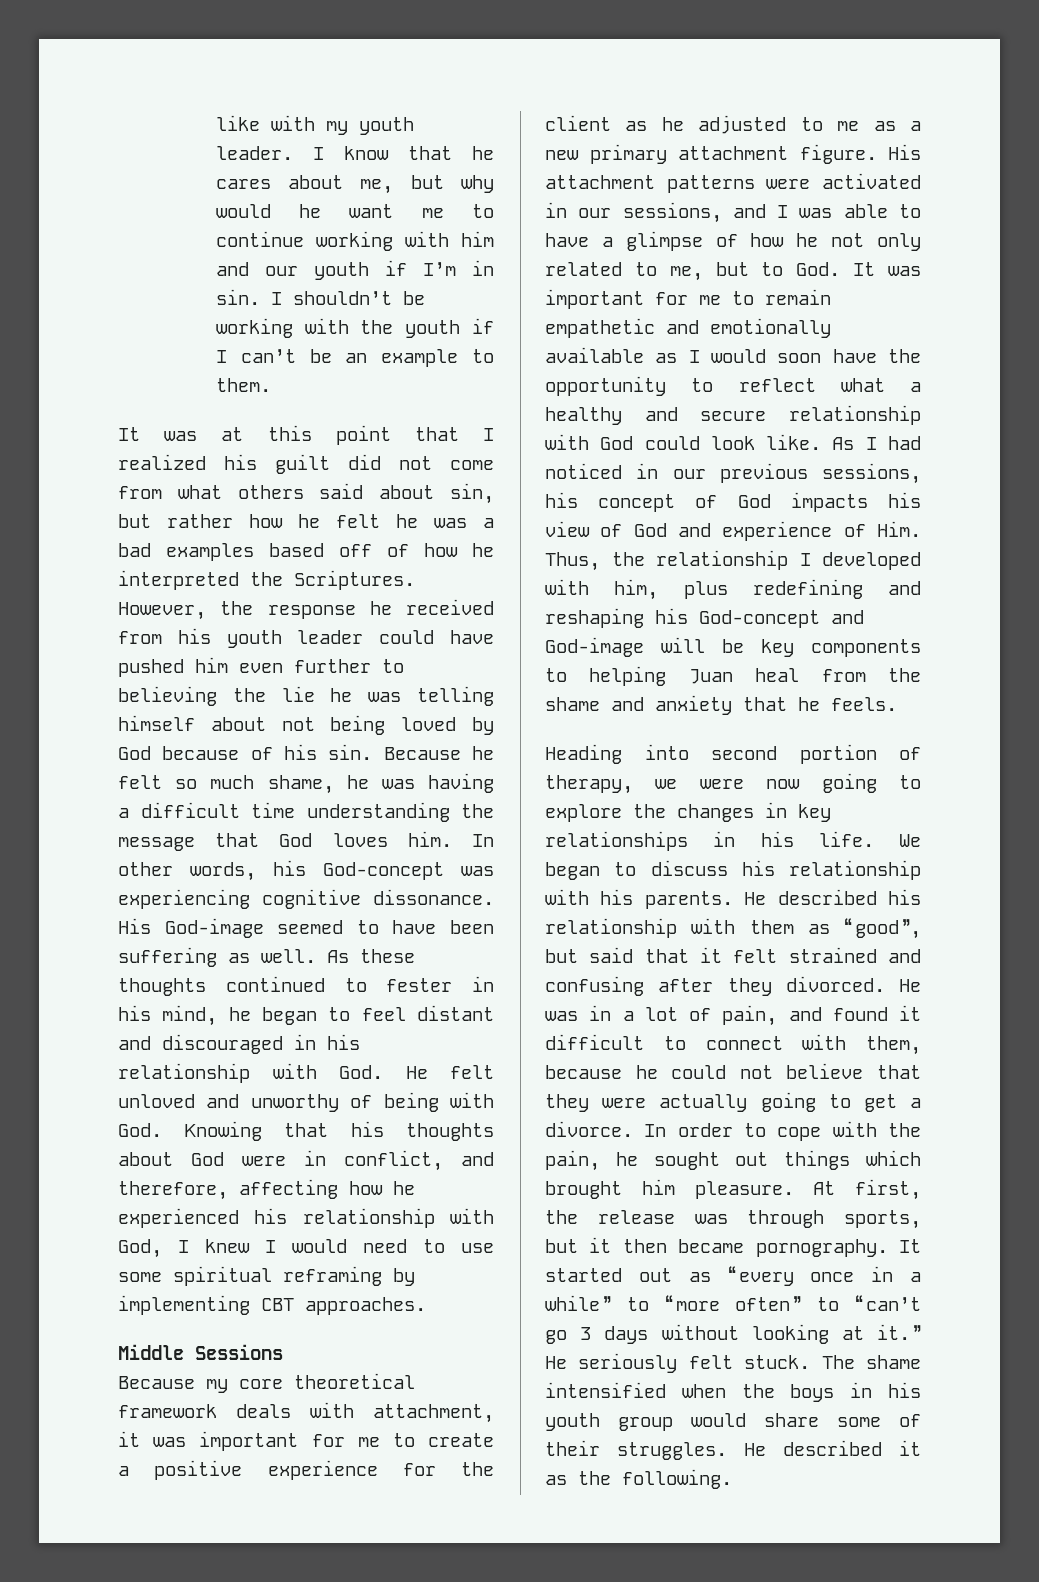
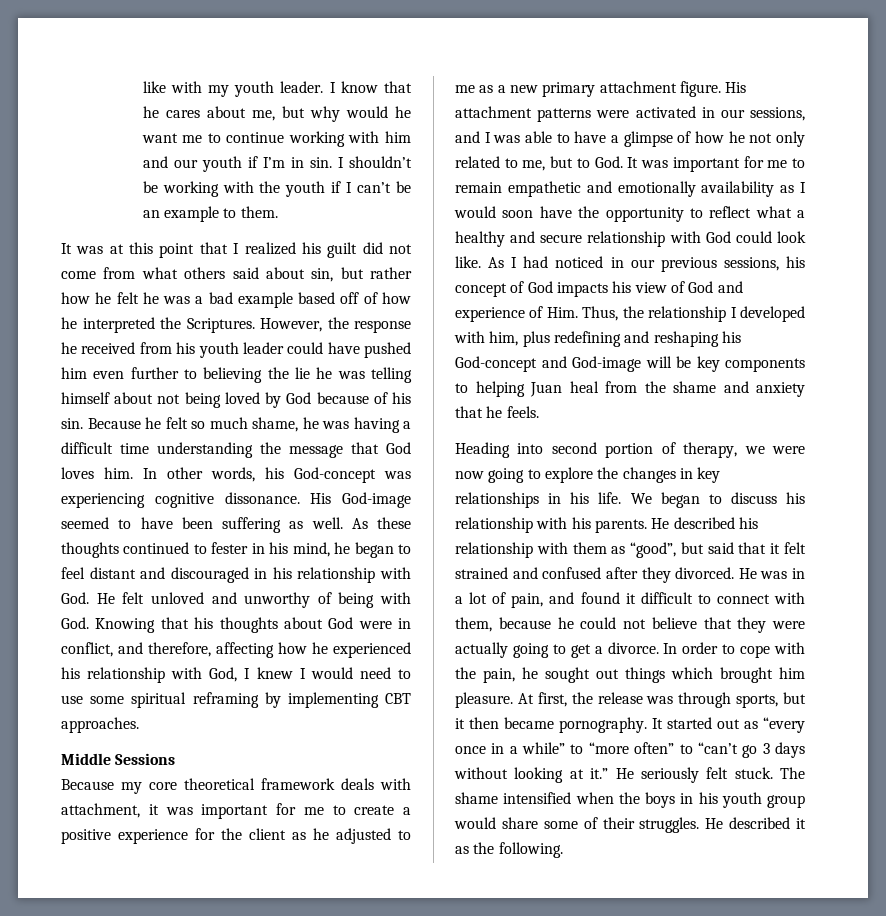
- It was at this point that I realized his guilt did not come from what others said about sin, but rather how he felt he was a bad examples based off of how he interpreted the Scriptures.
+ It was at this point that I realized his guilt did not come from what others said about sin, but rather how he felt he was a bad example based off of how he interpreted the Scriptures.
- His attachment patterns were activated in our sessions, and I was able to have a glimpse of how he not only related to me, but to God. It was important for me to remain empathetic and emotionally available as I would soon have the opportunity to reflect what a healthy and secure relationship with God could look like.
+ His attachment patterns were activated in our sessions, and I was able to have a glimpse of how he not only related to me, but to God. It was important for me to remain empathetic and emotionally availability as I would soon have the opportunity to reflect what a healthy and secure relationship with God could look like.
- He described his relationship with them as “good”, but said that it felt strained and confusing after they divorced.
+ He described his relationship with them as “good”, but said that it felt strained and confused after they divorced.

